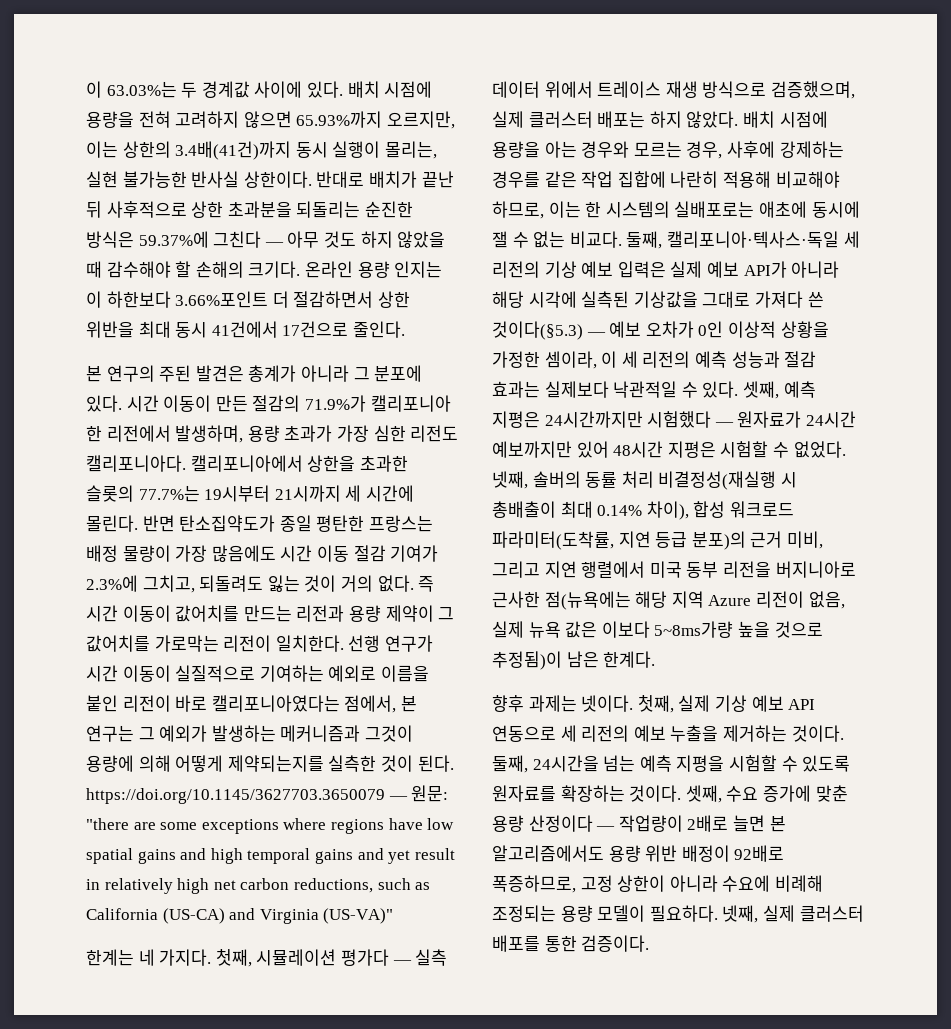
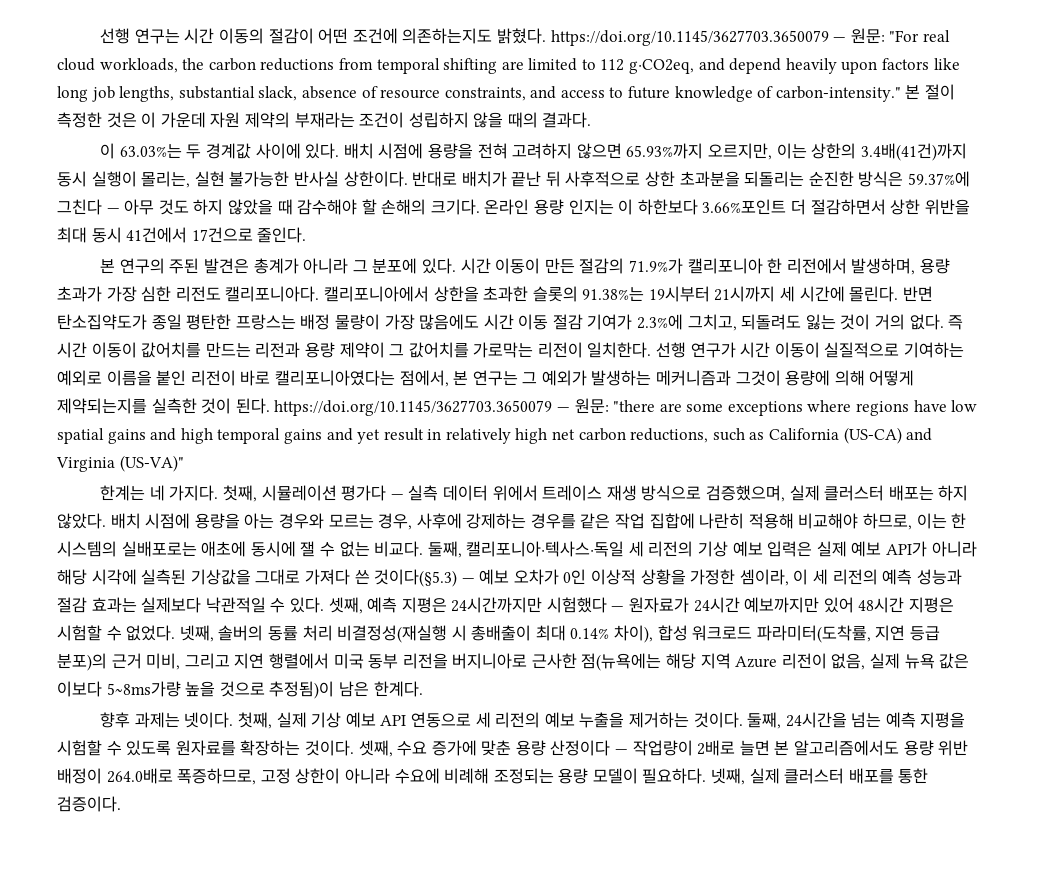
+ 선행 연구는 시간 이동의 절감이 어떤 조건에 의존하는지도 밝혔다. https://doi.org/10.1145/3627703.3650079 — 원문: "For real cloud workloads, the carbon reductions from temporal shifting are limited to 112 g·CO2eq, and depend heavily upon factors like long job lengths, substantial slack, absence of resource constraints, and access to future knowledge of carbon-intensity." 본 절이 측정한 것은 이 가운데 자원 제약의 부재라는 조건이 성립하지 않을 때의 결과다.
- 캘리포니아에서 상한을 초과한 슬롯의 77.7%는 19시부터 21시까지 세 시간에 몰린다.
+ 캘리포니아에서 상한을 초과한 슬롯의 91.38%는 19시부터 21시까지 세 시간에 몰린다.
- 셋째, 수요 증가에 맞춘 용량 산정이다 — 작업량이 2배로 늘면 본 알고리즘에서도 용량 위반 배정이 92배로 폭증하므로, 고정 상한이 아니라 수요에 비례해 조정되는 용량 모델이 필요하다.
+ 셋째, 수요 증가에 맞춘 용량 산정이다 — 작업량이 2배로 늘면 본 알고리즘에서도 용량 위반 배정이 264.0배로 폭증하므로, 고정 상한이 아니라 수요에 비례해 조정되는 용량 모델이 필요하다.

